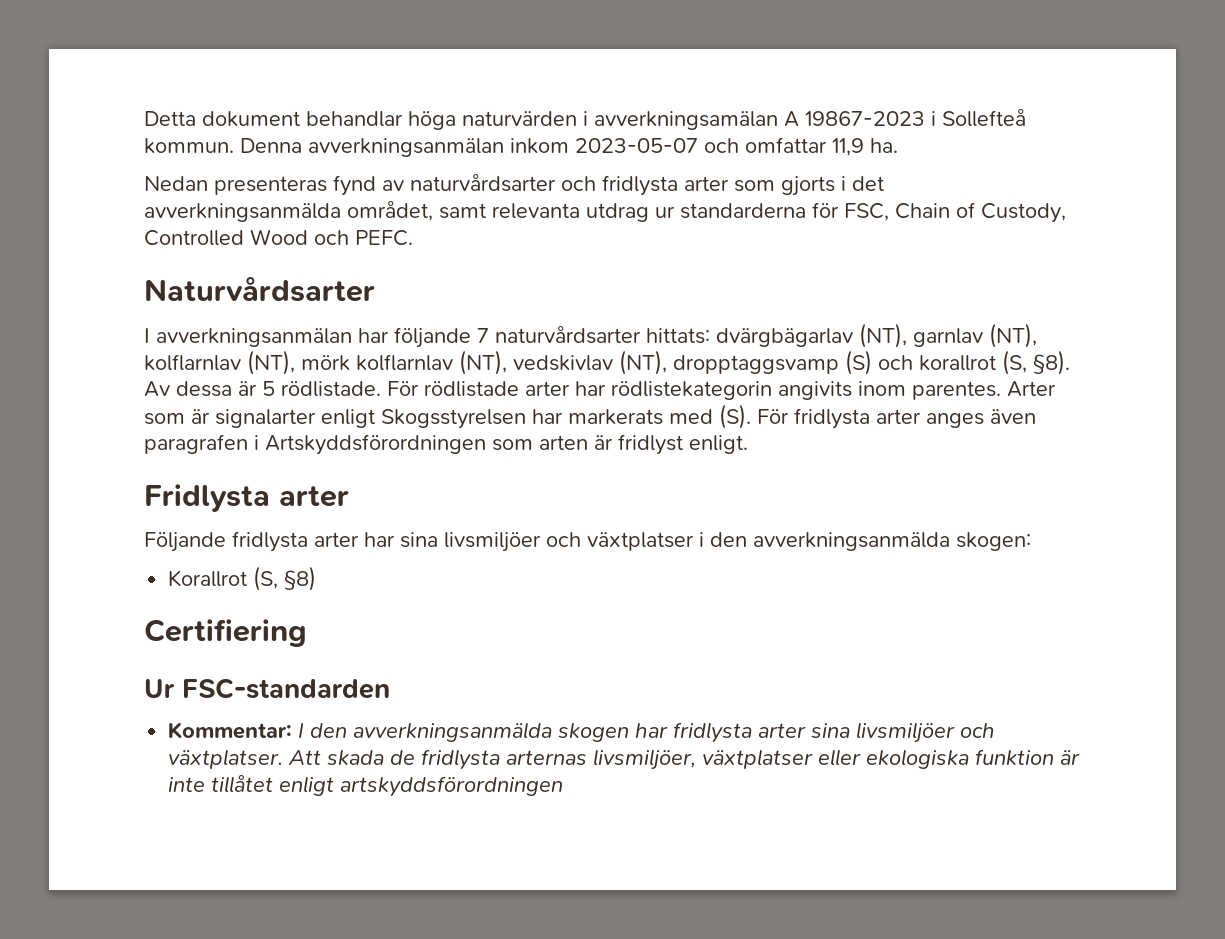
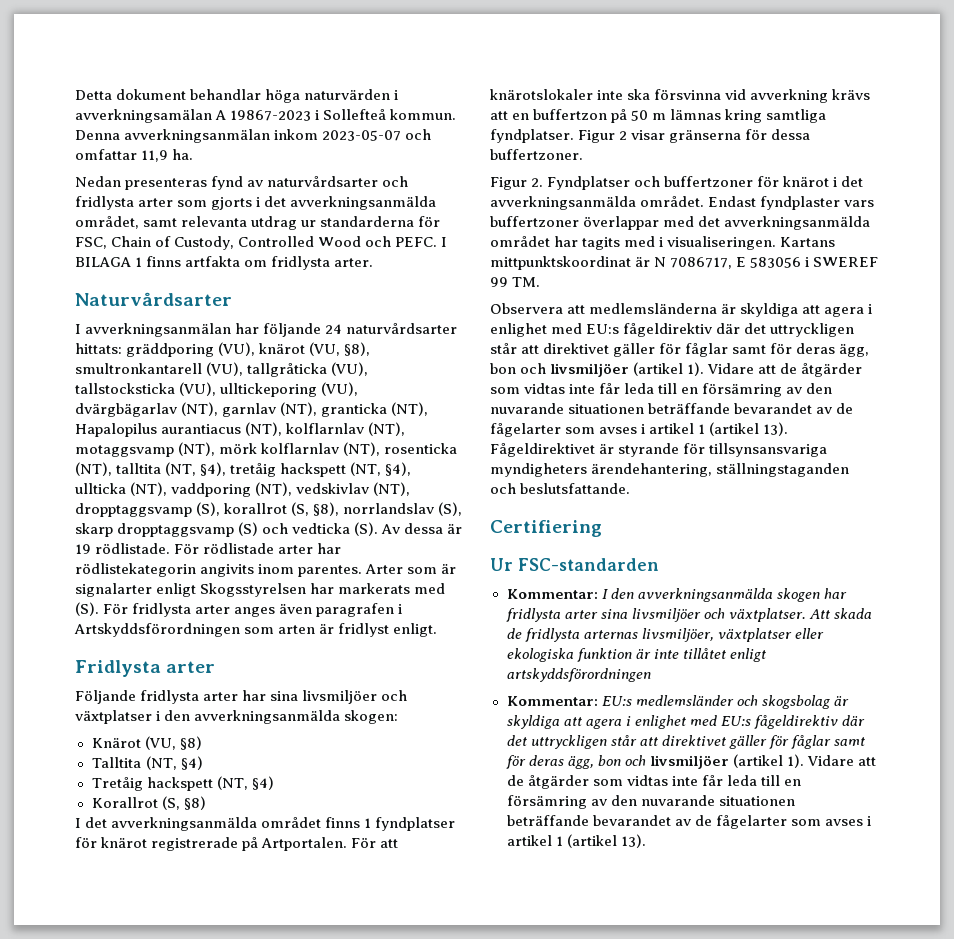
+ I BILAGA 1 finns artfakta om fridlysta arter.
- I avverkningsanmälan har följande 7 naturvårdsarter hittats: dvärgbägarlav (NT), garnlav (NT), kolflarnlav (NT), mörk kolflarnlav (NT), vedskivlav (NT), dropptaggsvamp (S) och korallrot (S, §8). Av dessa är 5 rödlistade.
+ I avverkningsanmälan har följande 24 naturvårdsarter hittats: gräddporing (VU), knärot (VU, §8), smultronkantarell (VU), tallgråticka (VU), tallstocksticka (VU), ulltickeporing (VU), dvärgbägarlav (NT), garnlav (NT), granticka (NT), Hapalopilus aurantiacus (NT), kolflarnlav (NT), motaggsvamp (NT), mörk kolflarnlav (NT), rosenticka (NT), talltita (NT, §4), tretåig hackspett (NT, §4), ullticka (NT), vaddporing (NT), vedskivlav (NT), dropptaggsvamp (S), korallrot (S, §8), norrlandslav (S), skarp dropptaggsvamp (S) och vedticka (S). Av dessa är 19 rödlistade.
+ Knärot (VU, §8)
+ Talltita (NT, §4)
+ Tretåig hackspett (NT, §4)
  Korallrot (S, §8)
+ I det avverkningsanmälda området finns 1 fyndplatser för knärot registrerade på Artportalen. För att knärotslokaler inte ska försvinna vid avverkning krävs att en buffertzon på 50 m lämnas kring samtliga fyndplatser. Figur 2 visar gränserna för dessa buffertzoner.
+ Figur 2. Fyndplatser och buffertzoner för knärot i det avverkningsanmälda området. Endast fyndplaster vars buffertzoner överlappar med det avverkningsanmälda området har tagits med i visualiseringen. Kartans mittpunktskoordinat är N 7086717, E 583056 i SWEREF 99 TM.
+ Observera att medlemsländerna är skyldiga att agera i enlighet med EU:s fågeldirektiv där det uttryckligen står att direktivet gäller för fåglar samt för deras ägg, bon och livsmiljöer (artikel 1). Vidare att de åtgärder som vidtas inte får leda till en försämring av den nuvarande situationen beträffande bevarandet av de fågelarter som avses i artikel 1 (artikel 13). Fågeldirektivet är styrande för tillsynsansvariga myndigheters ärendehantering, ställningstaganden och beslutsfattande.
+ Kommentar: EU:s medlemsländer och skogsbolag är skyldiga att agera i enlighet med EU:s fågeldirektiv där det uttryckligen står att direktivet gäller för fåglar samt för deras ägg, bon och livsmiljöer (artikel 1). Vidare att de åtgärder som vidtas inte får leda till en försämring av den nuvarande situationen beträffande bevarandet av de fågelarter som avses i artikel 1 (artikel 13).

